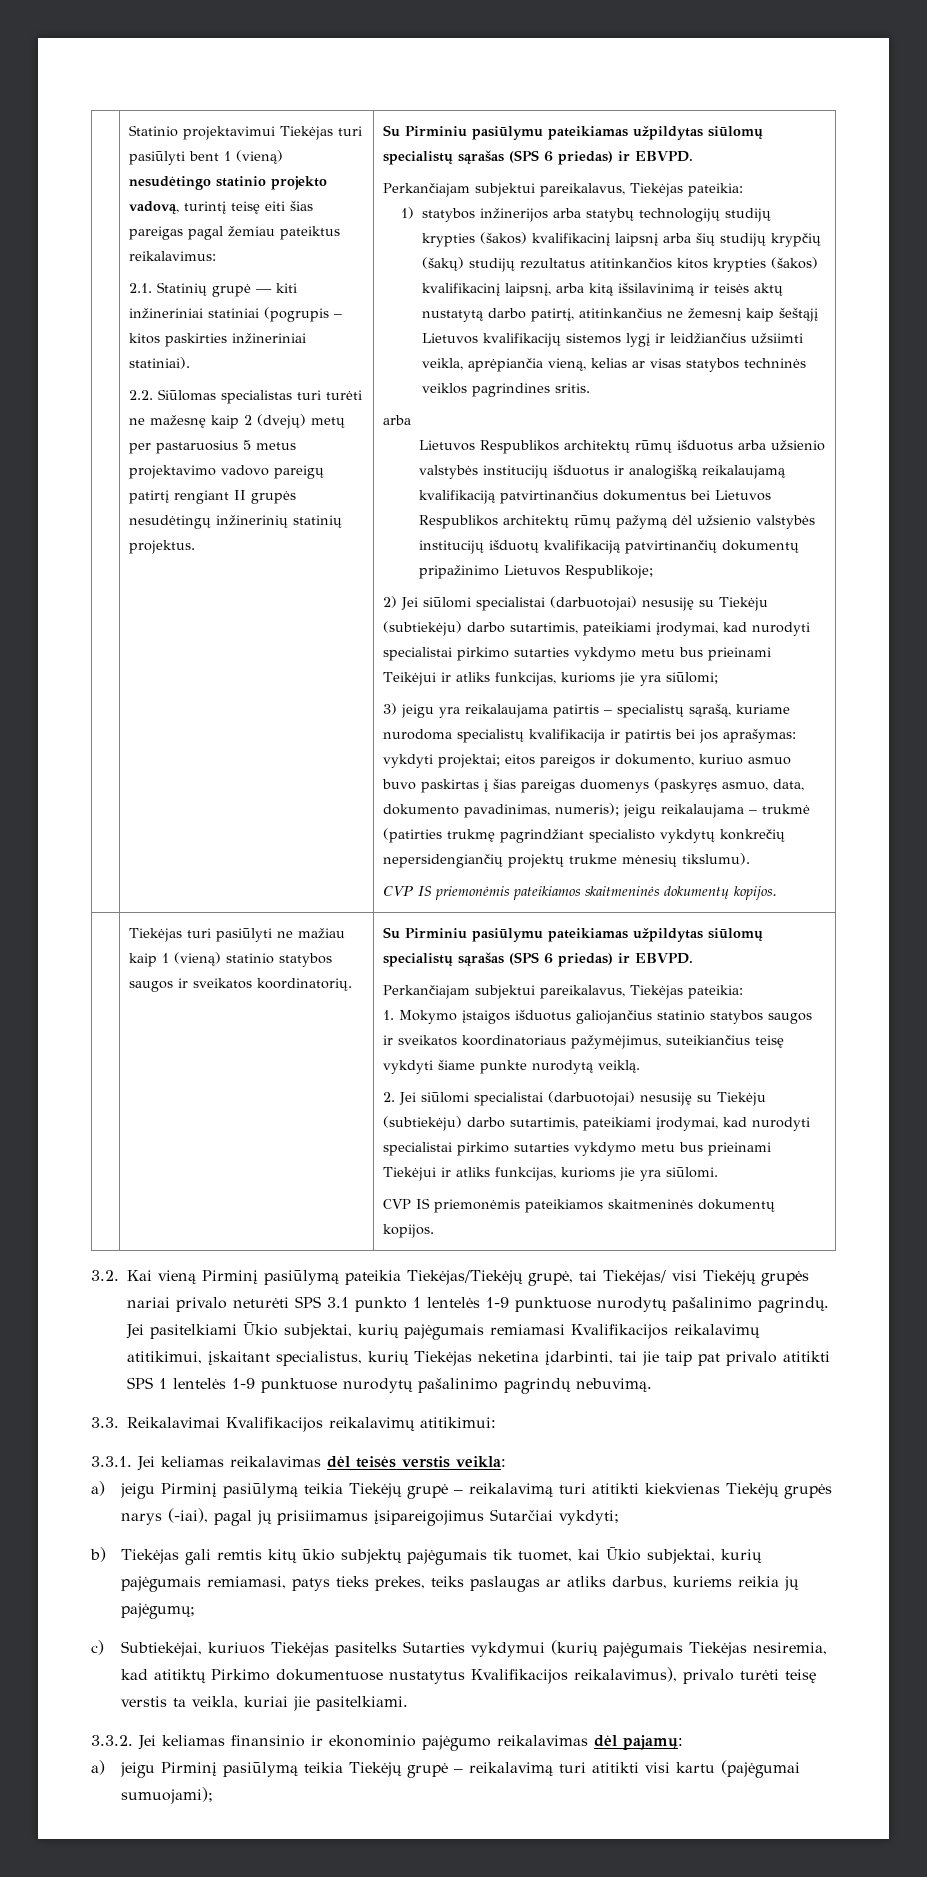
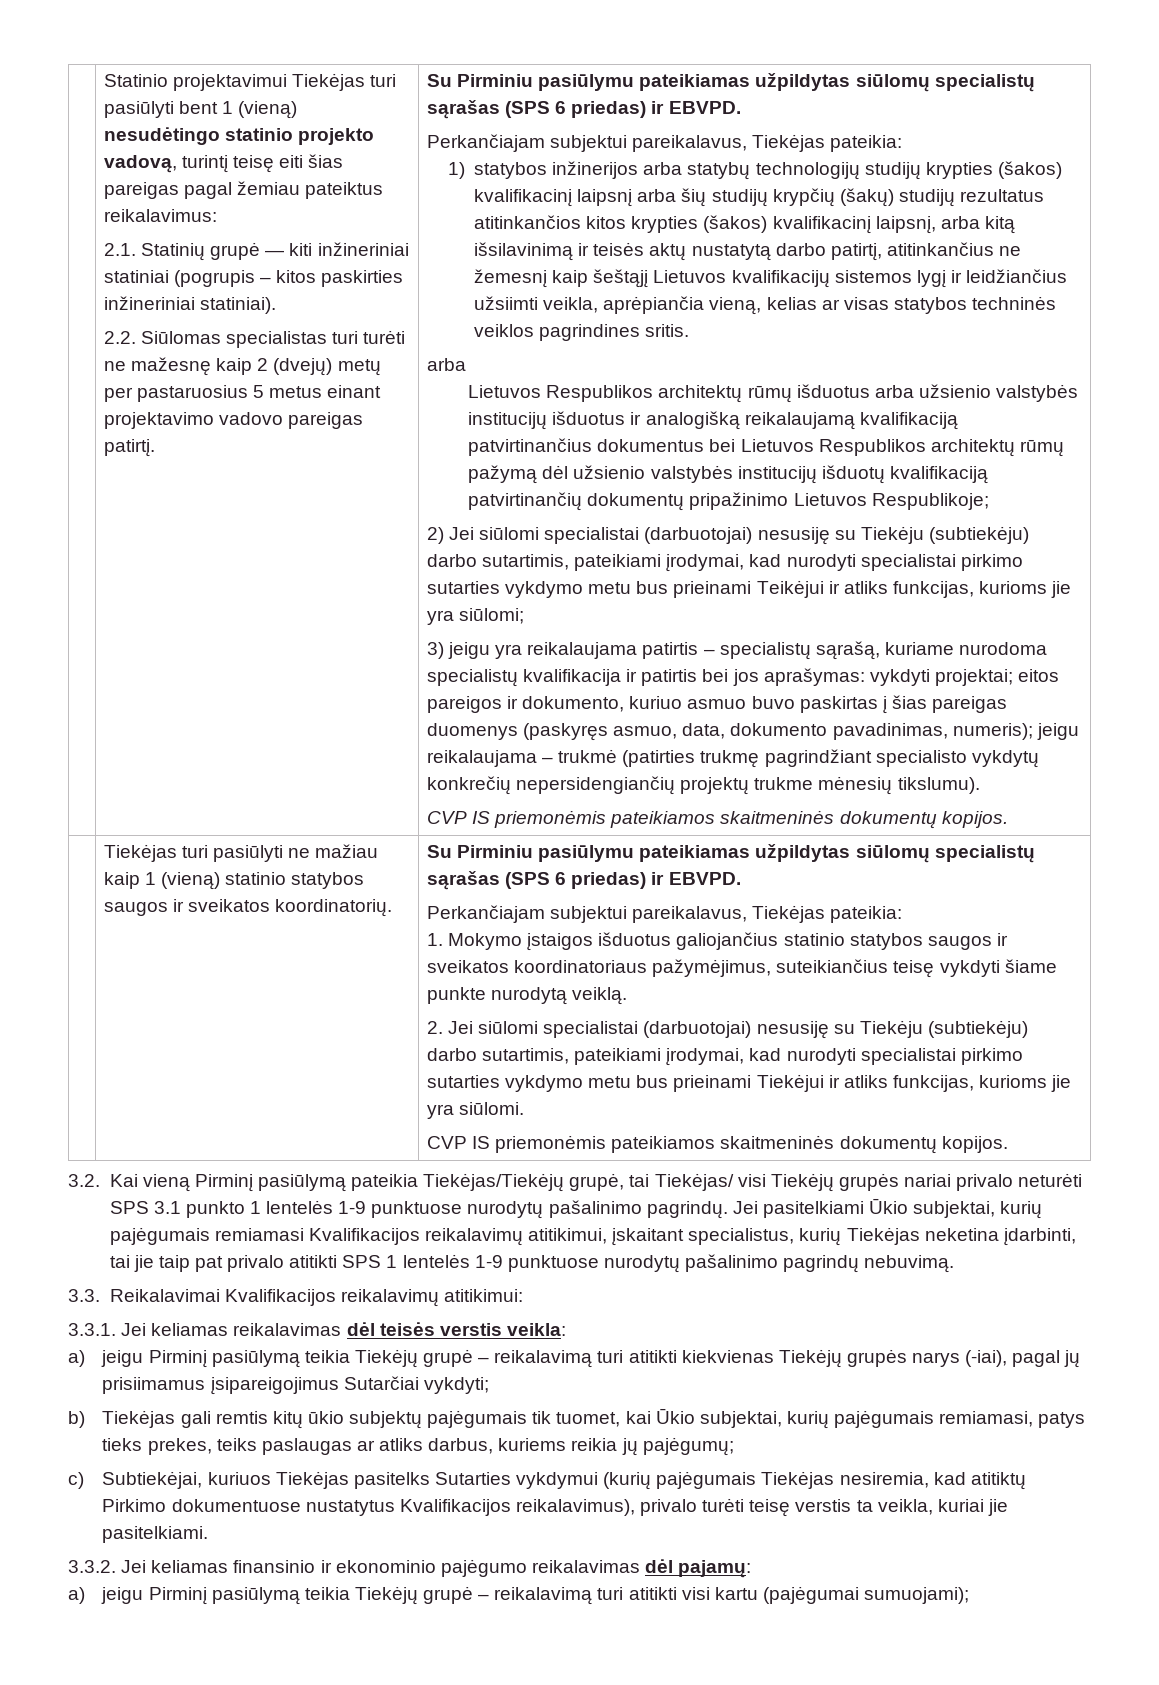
- 2.2. Siūlomas specialistas turi turėti ne mažesnę kaip 2 (dvejų) metų per pastaruosius 5 metus projektavimo vadovo pareigų patirtį rengiant II grupės nesudėtingų inžinerinių statinių projektus.
+ 2.2. Siūlomas specialistas turi turėti ne mažesnę kaip 2 (dvejų) metų per pastaruosius 5 metus einant projektavimo vadovo pareigas patirtį.

